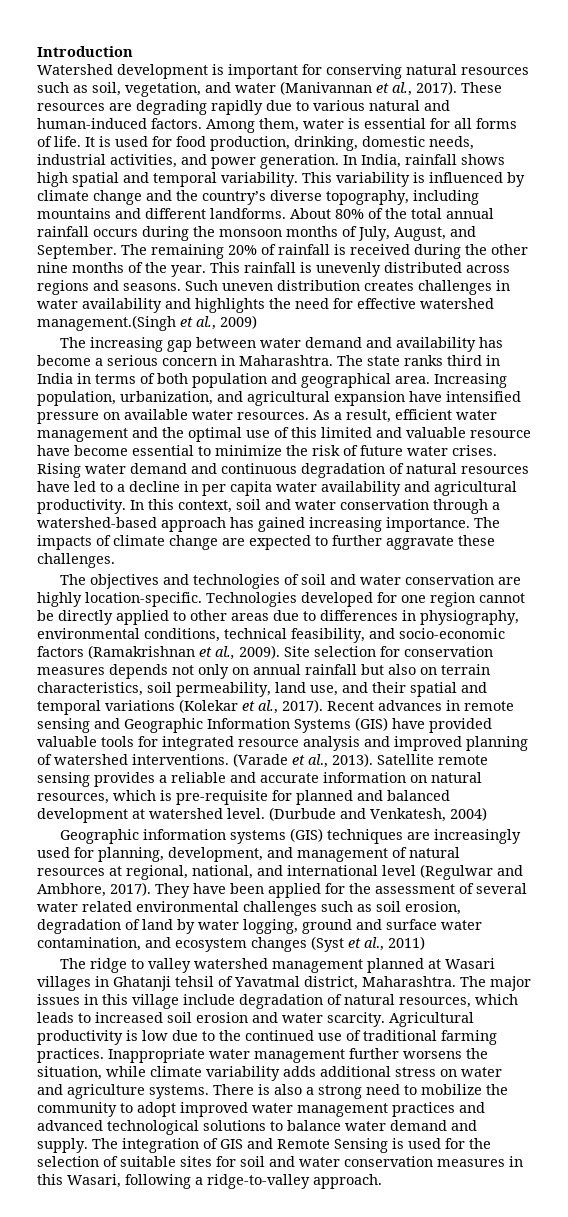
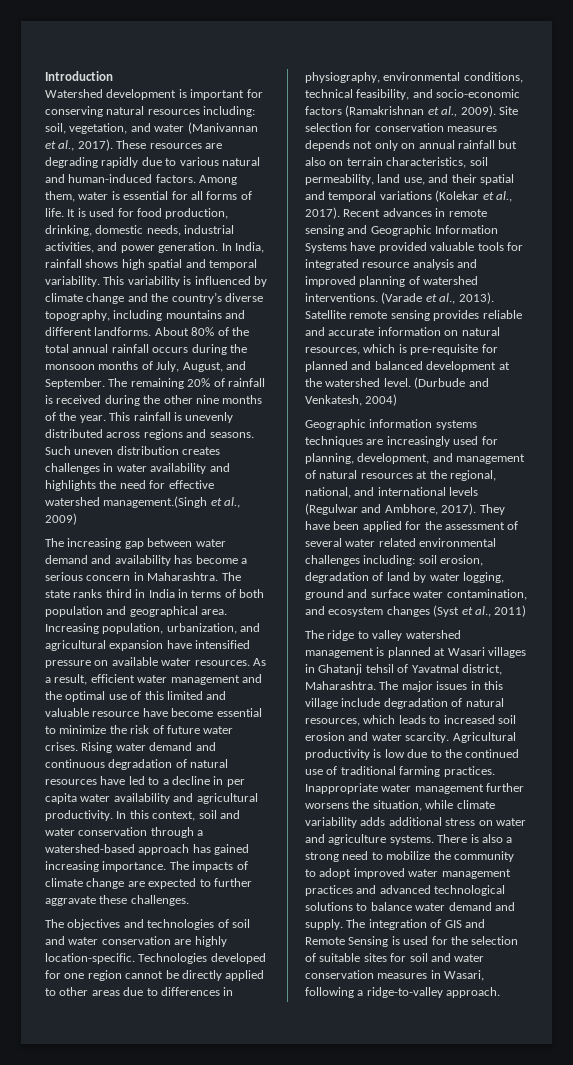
- Watershed development is important for conserving natural resources such as soil, vegetation, and water (Manivannan et al., 2017).
+ Watershed development is important for conserving natural resources including: soil, vegetation, and water (Manivannan et al., 2017).
- Recent advances in remote sensing and Geographic Information Systems (GIS) have provided valuable tools for integrated resource analysis and improved planning of watershed interventions.
+ Recent advances in remote sensing and Geographic Information Systems have provided valuable tools for integrated resource analysis and improved planning of watershed interventions.
- Satellite remote sensing provides a reliable and accurate information on natural resources, which is pre-requisite for planned and balanced development at watershed level.
+ Satellite remote sensing provides reliable and accurate information on natural resources, which is pre-requisite for planned and balanced development at the watershed level.
- Geographic information systems (GIS) techniques are increasingly used for planning, development, and management of natural resources at regional, national, and international level (Regulwar and Ambhore, 2017).
+ Geographic information systems techniques are increasingly used for planning, development, and management of natural resources at the regional, national, and international levels (Regulwar and Ambhore, 2017).
- They have been applied for the assessment of several water related environmental challenges such as soil erosion, degradation of land by water logging, ground and surface water contamination, and ecosystem changes (Syst et al., 2011)
+ They have been applied for the assessment of several water related environmental challenges including: soil erosion, degradation of land by water logging, ground and surface water contamination, and ecosystem changes (Syst et al., 2011)
- The ridge to valley watershed management planned at Wasari villages in Ghatanji tehsil of Yavatmal district, Maharashtra.
+ The ridge to valley watershed management is planned at Wasari villages in Ghatanji tehsil of Yavatmal district, Maharashtra.
- The integration of GIS and Remote Sensing is used for the selection of suitable sites for soil and water conservation measures in this Wasari, following a ridge-to-valley approach.
+ The integration of GIS and Remote Sensing is used for the selection of suitable sites for soil and water conservation measures in Wasari, following a ridge-to-valley approach.

